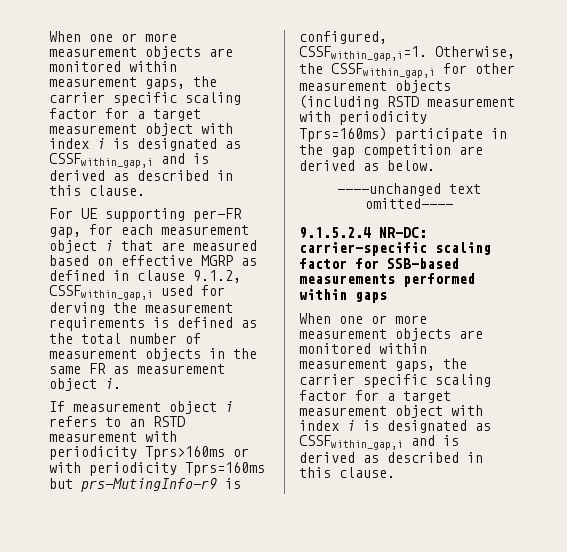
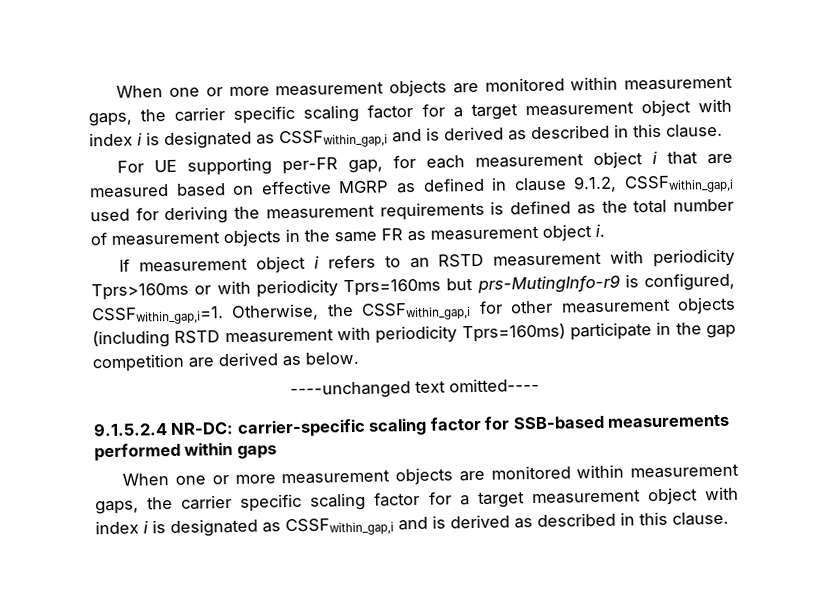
- For UE supporting per-FR gap, for each measurement object i that are measured based on effective MGRP as defined in clause 9.1.2, CSSFwithin_gap,i used for derving the measurement requirements is defined as the total number of measurement objects in the same FR as measurement object i.
+ For UE supporting per-FR gap, for each measurement object i that are measured based on effective MGRP as defined in clause 9.1.2, CSSFwithin_gap,i used for deriving the measurement requirements is defined as the total number of measurement objects in the same FR as measurement object i.

